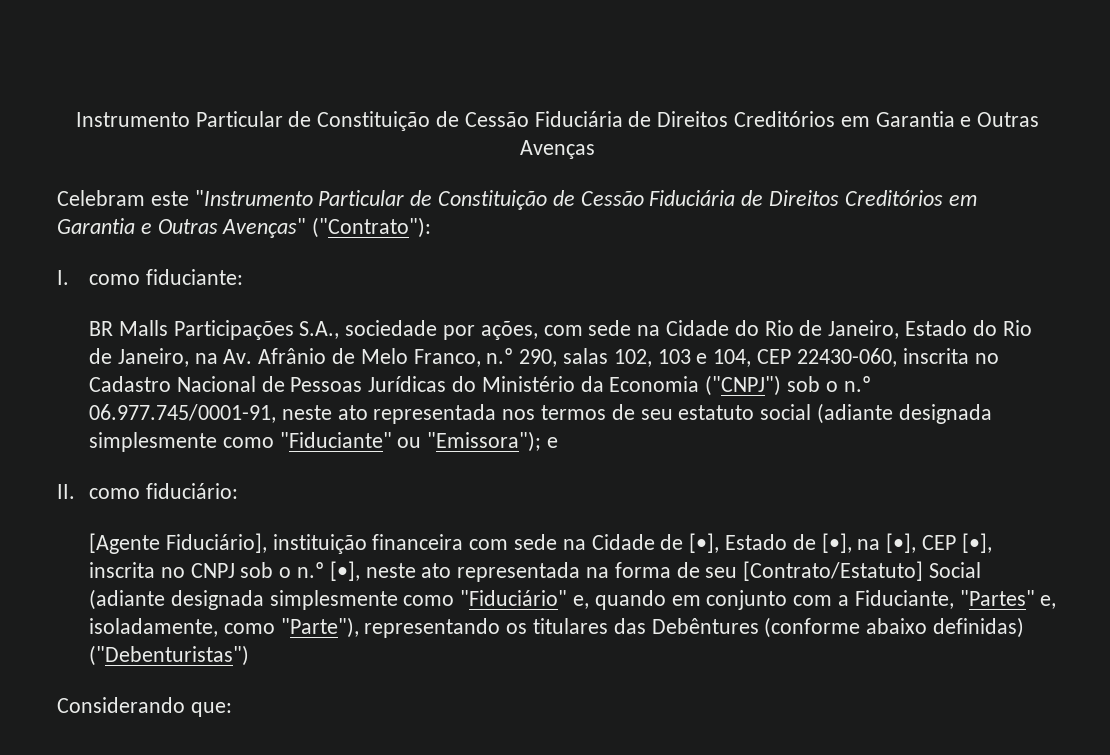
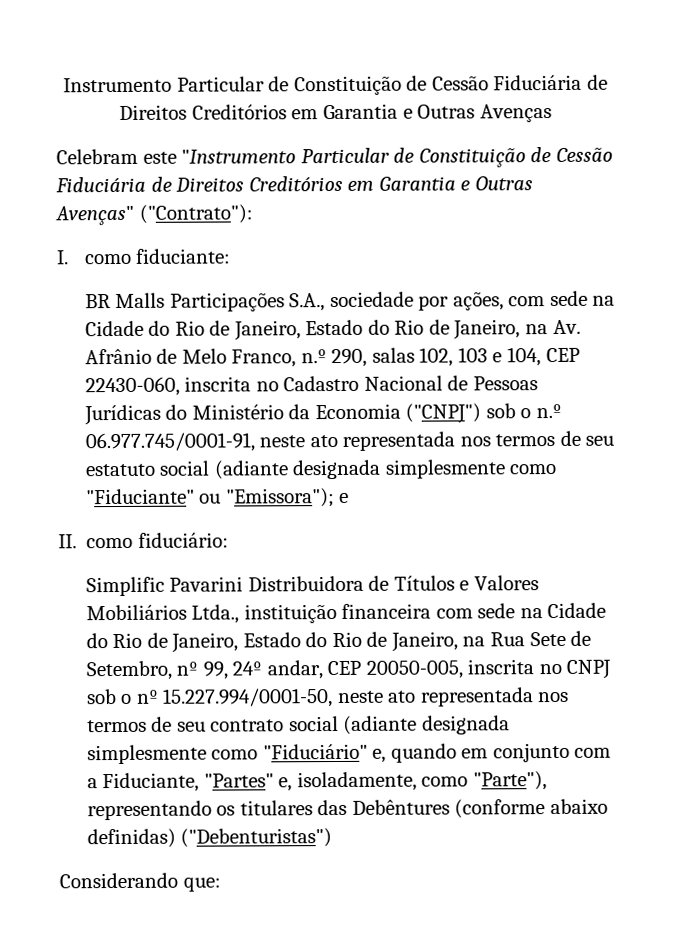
- [Agente Fiduciário], instituição financeira com sede na Cidade de [•], Estado de [•], na [•], CEP [•], inscrita no CNPJ sob o n.º [•], neste ato representada na forma de seu [Contrato/Estatuto] Social (adiante designada simplesmente como "Fiduciário" e, quando em conjunto com a Fiduciante, "Partes" e, isoladamente, como "Parte"), representando os titulares das Debêntures (conforme abaixo definidas) ("Debenturistas")
+ Simplific Pavarini Distribuidora de Títulos e Valores Mobiliários Ltda., instituição financeira com sede na Cidade do Rio de Janeiro, Estado do Rio de Janeiro, na Rua Sete de Setembro, nº 99, 24º andar, CEP 20050-005, inscrita no CNPJ sob o nº 15.227.994/0001-50, neste ato representada nos termos de seu contrato social (adiante designada simplesmente como "Fiduciário" e, quando em conjunto com a Fiduciante, "Partes" e, isoladamente, como "Parte"), representando os titulares das Debêntures (conforme abaixo definidas) ("Debenturistas")

